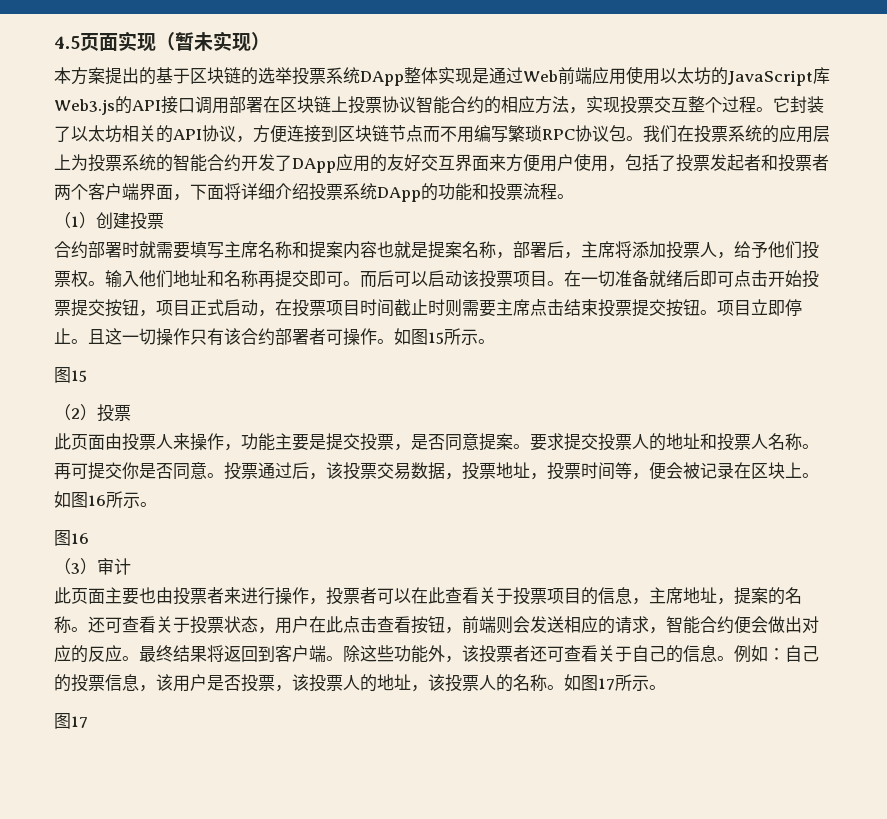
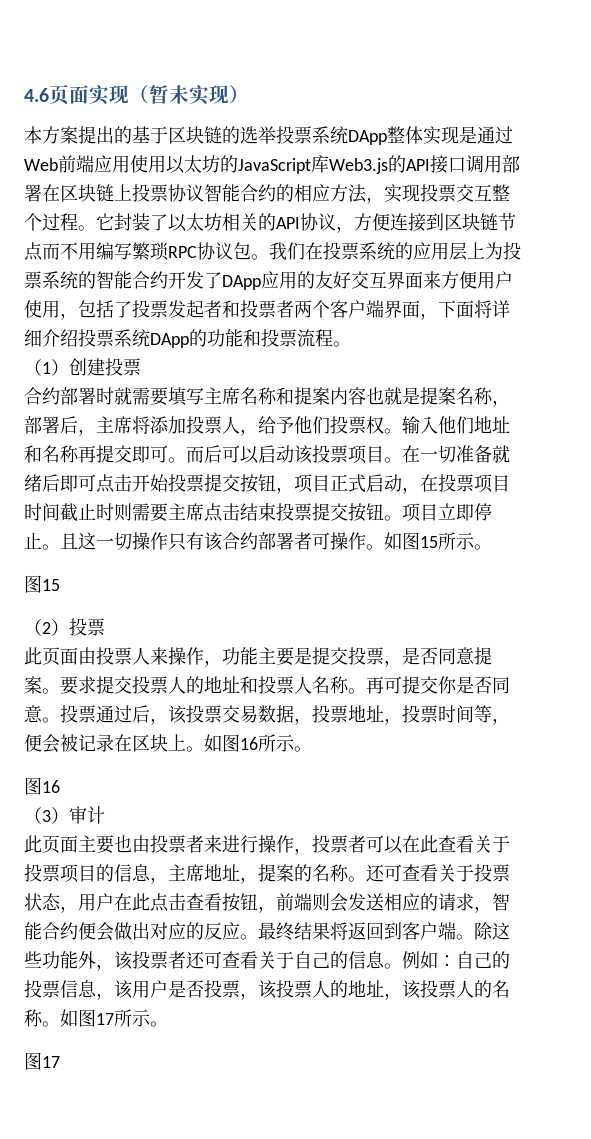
- 4.5页面实现（暂未实现）
+ 4.6页面实现（暂未实现）

